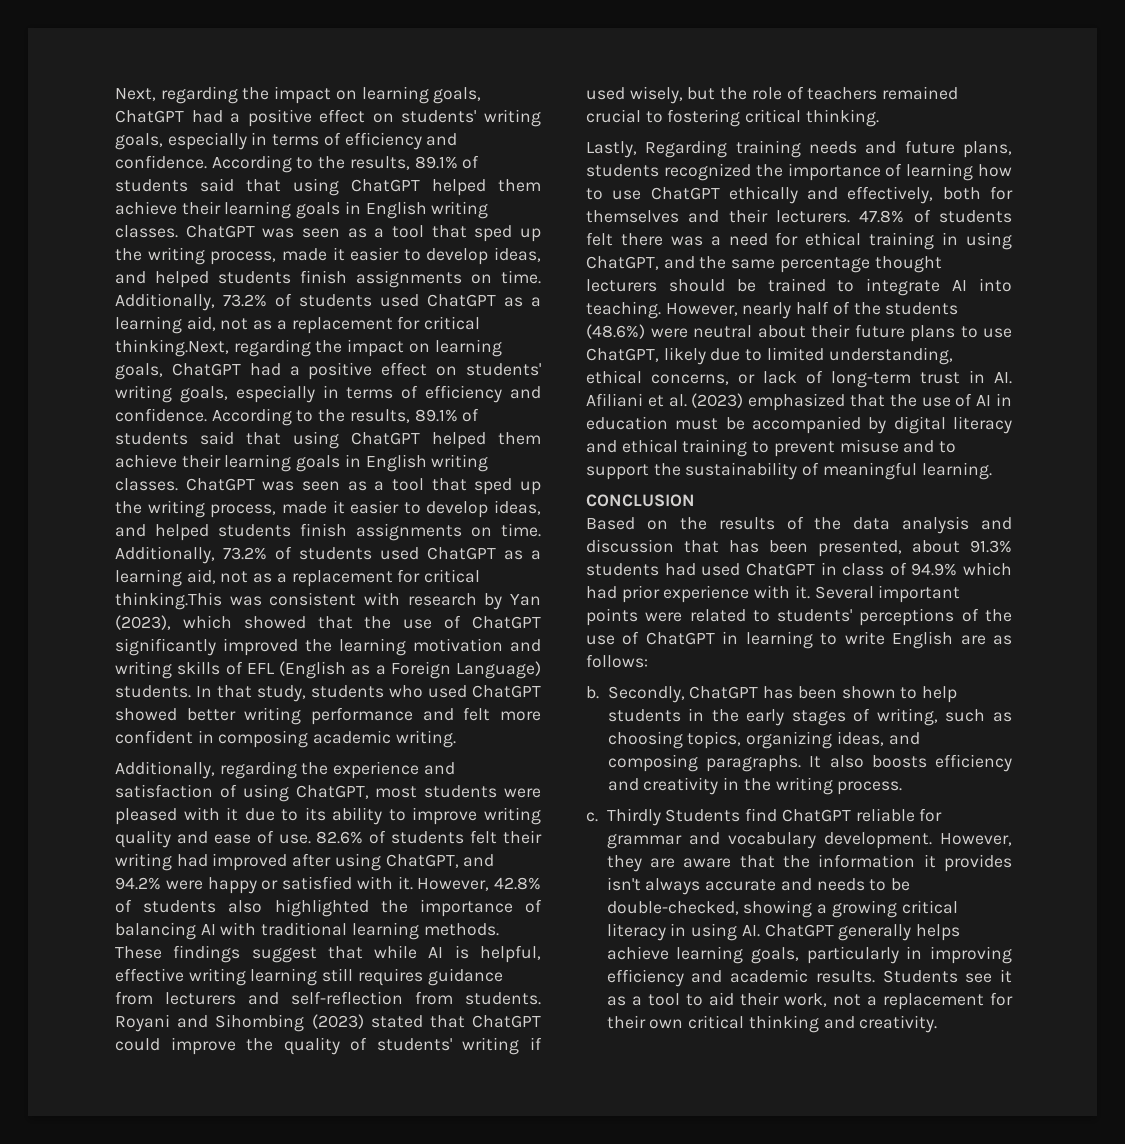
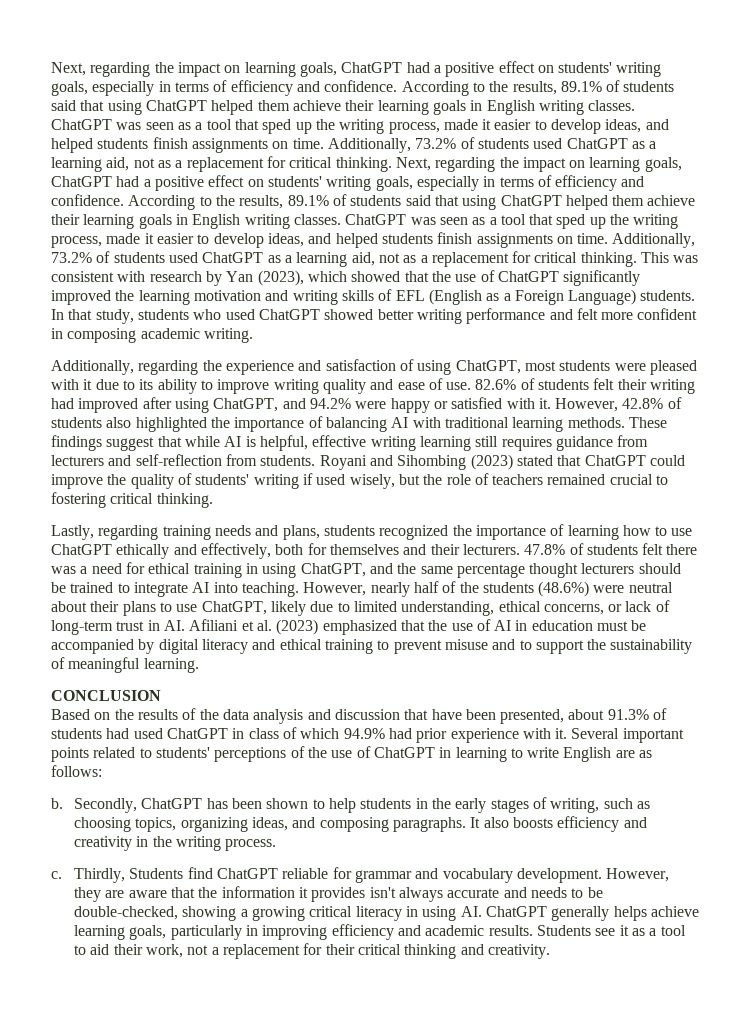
- Additionally, 73.2% of students used ChatGPT as a learning aid, not as a replacement for critical thinking.Next, regarding the impact on learning goals, ChatGPT had a positive effect on students' writing goals, especially in terms of efficiency and confidence.
+ Additionally, 73.2% of students used ChatGPT as a learning aid, not as a replacement for critical thinking. Next, regarding the impact on learning goals, ChatGPT had a positive effect on students' writing goals, especially in terms of efficiency and confidence.
- Additionally, 73.2% of students used ChatGPT as a learning aid, not as a replacement for critical thinking.This was consistent with research by Yan (2023), which showed that the use of ChatGPT significantly improved the learning motivation and writing skills of EFL (English as a Foreign Language) students.
+ Additionally, 73.2% of students used ChatGPT as a learning aid, not as a replacement for critical thinking. This was consistent with research by Yan (2023), which showed that the use of ChatGPT significantly improved the learning motivation and writing skills of EFL (English as a Foreign Language) students.
- Lastly, Regarding training needs and future plans, students recognized the importance of learning how to use ChatGPT ethically and effectively, both for themselves and their lecturers.
+ Lastly, regarding training needs and plans, students recognized the importance of learning how to use ChatGPT ethically and effectively, both for themselves and their lecturers.
- However, nearly half of the students (48.6%) were neutral about their future plans to use ChatGPT, likely due to limited understanding, ethical concerns, or lack of long-term trust in AI. Afiliani et al. (2023) emphasized that the use of AI in education must be accompanied by digital literacy and ethical training to prevent misuse and to support the sustainability of meaningful learning.
+ However, nearly half of the students (48.6%) were neutral about their plans to use ChatGPT, likely due to limited understanding, ethical concerns, or lack of long-term trust in AI. Afiliani et al. (2023) emphasized that the use of AI in education must be accompanied by digital literacy and ethical training to prevent misuse and to support the sustainability of meaningful learning.
- Based on the results of the data analysis and discussion that has been presented, about 91.3% students had used ChatGPT in class of 94.9% which had prior experience with it.
+ Based on the results of the data analysis and discussion that have been presented, about 91.3% of students had used ChatGPT in class of which 94.9% had prior experience with it.
- Several important points were related to students' perceptions of the use of ChatGPT in learning to write English are as follows:
+ Several important points related to students' perceptions of the use of ChatGPT in learning to write English are as follows:
- Thirdly Students find ChatGPT reliable for grammar and vocabulary development.
+ Thirdly, Students find ChatGPT reliable for grammar and vocabulary development.
- Students see it as a tool to aid their work, not a replacement for their own critical thinking and creativity.
+ Students see it as a tool to aid their work, not a replacement for their critical thinking and creativity.

